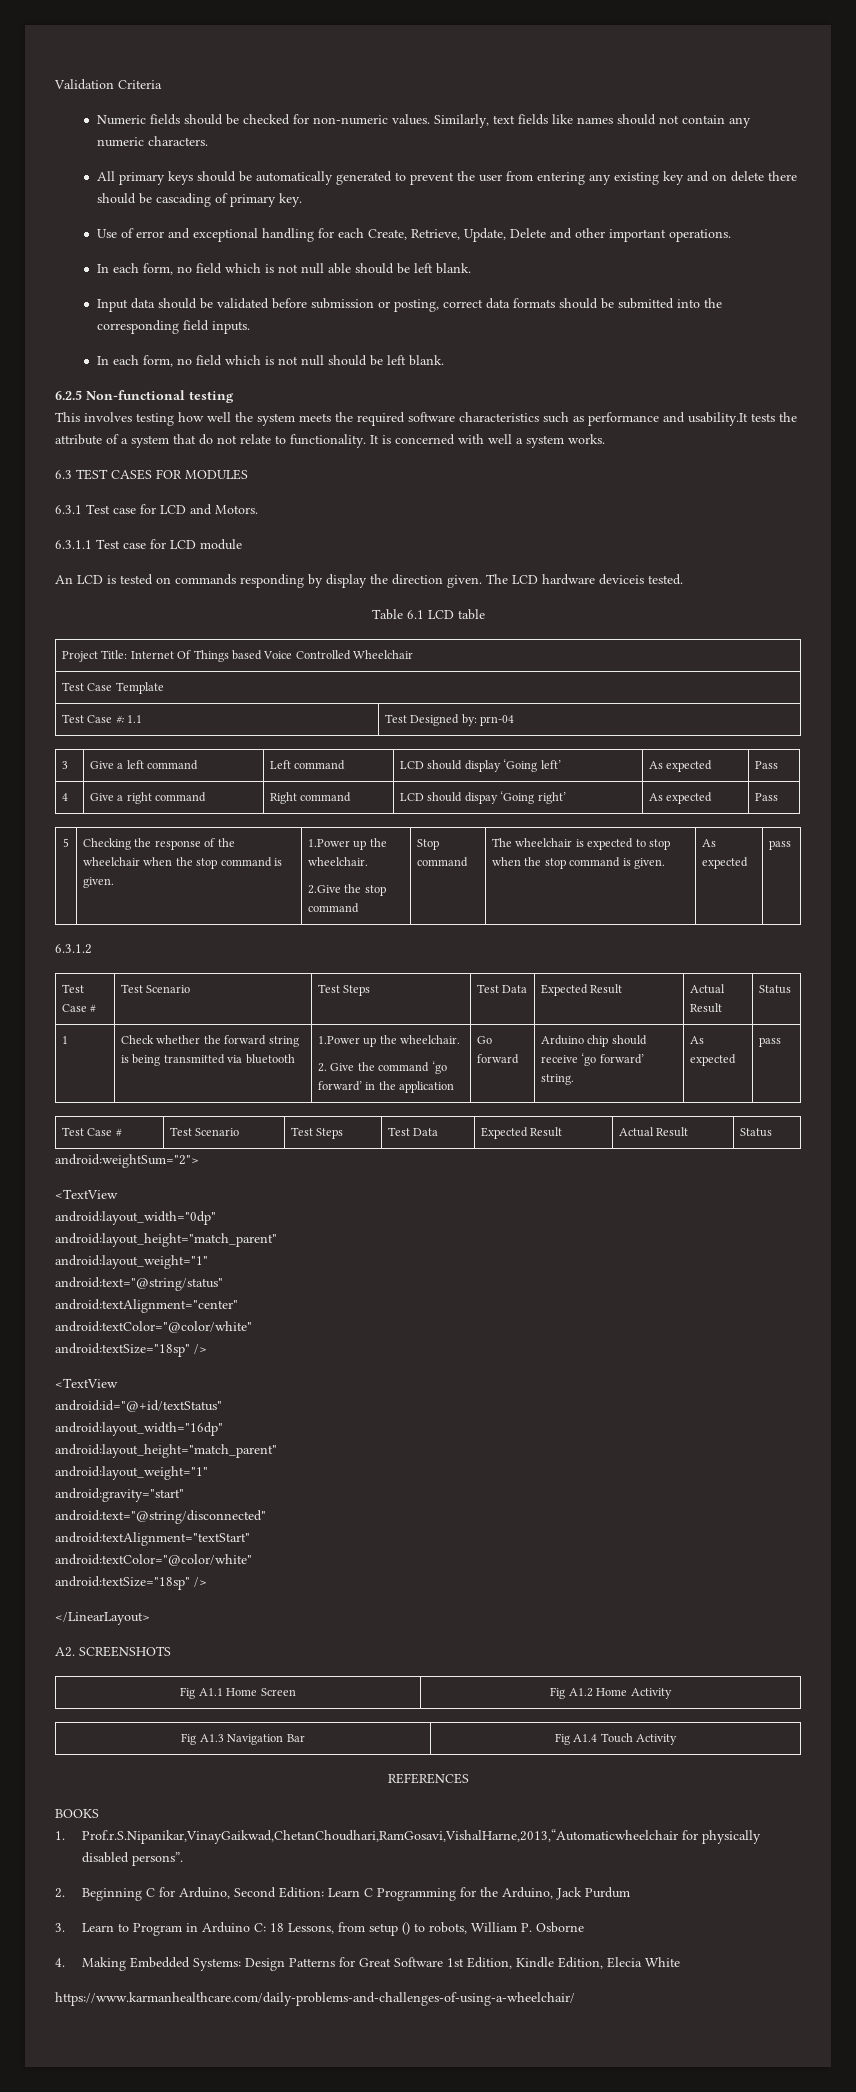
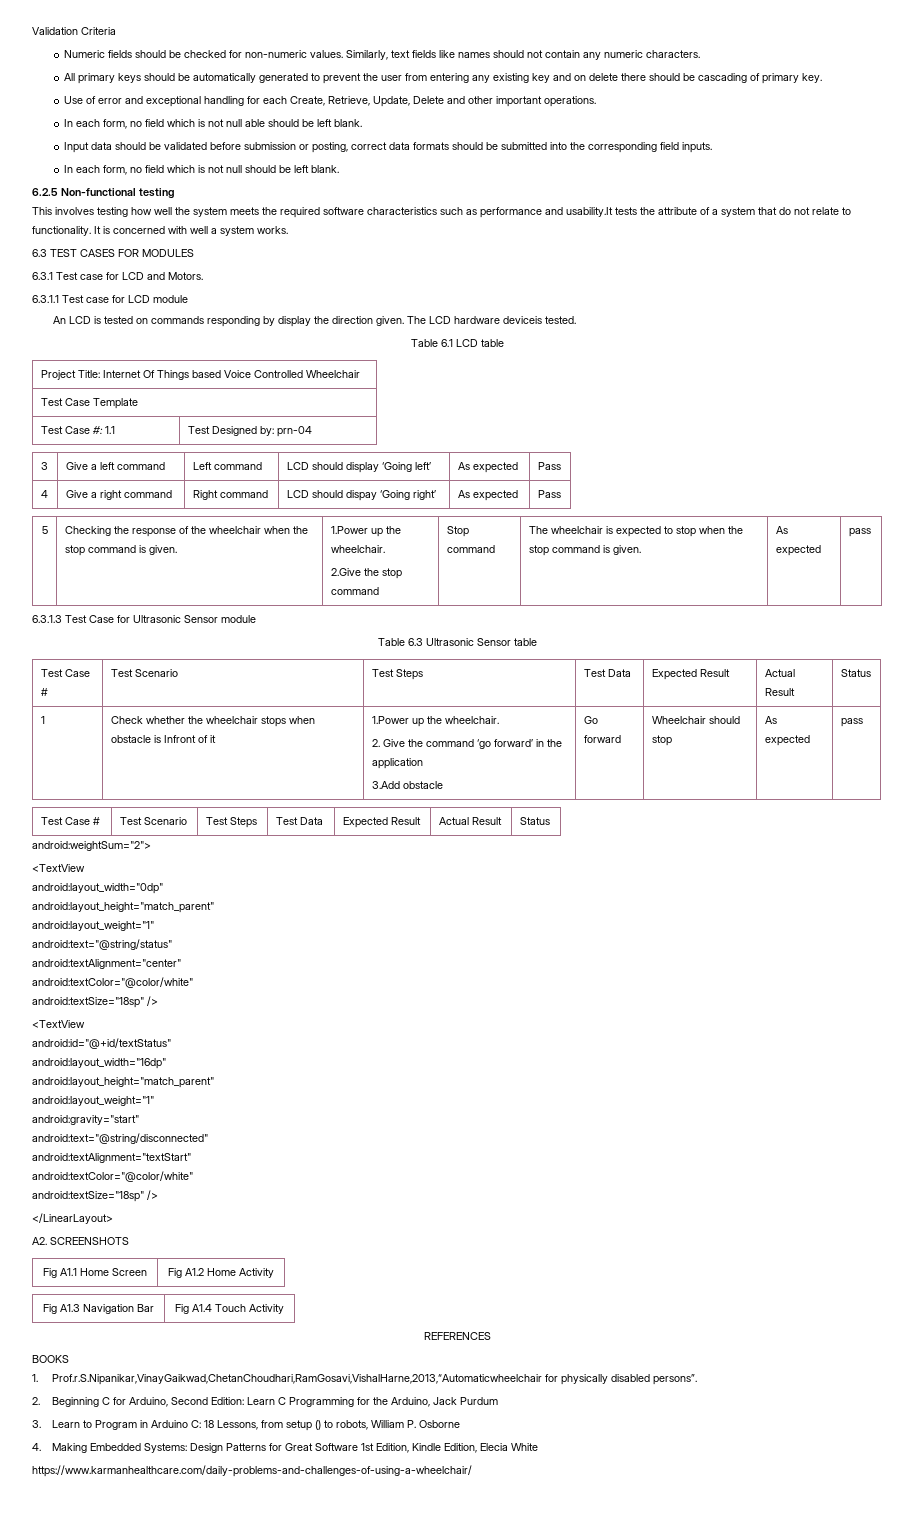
- 6.3.1.2
+ 6.3.1.3 Test Case for Ultrasonic Sensor module
+ Table 6.3 Ultrasonic Sensor table
- 1 | Check whether the forward string is being transmitted via bluetooth | 1.Power up the wheelchair.
- 2. Give the command ‘go forward’ in the application | Go forward | Arduino chip should receive ‘go forward’ string. | As expected | pass
+ 1 | Check whether the wheelchair stops when obstacle is Infront of it | 1.Power up the wheelchair.
+ 2. Give the command ‘go forward’ in the application
+ 3.Add obstacle | Go forward | Wheelchair should stop | As expected | pass

